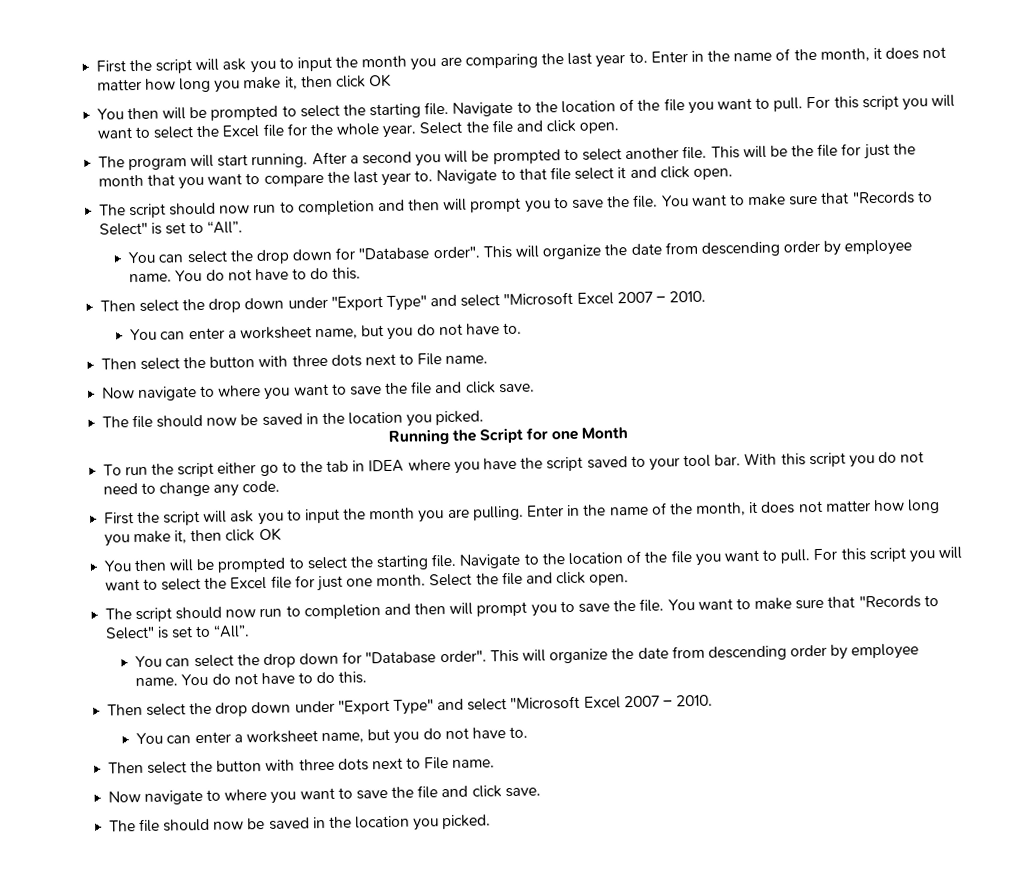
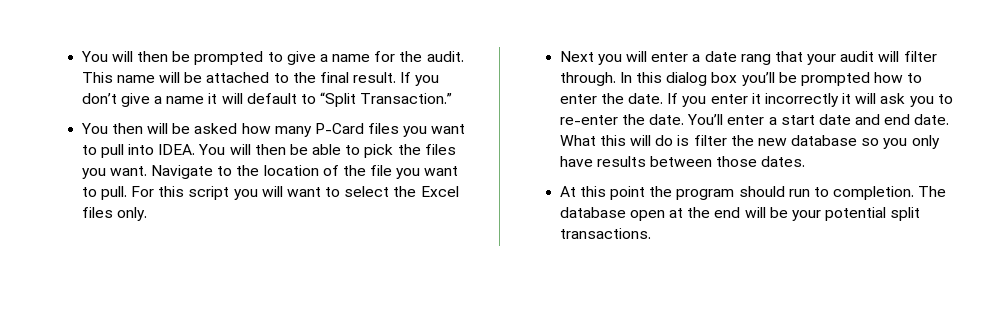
- First the script will ask you to input the month you are comparing the last year to. Enter in the name of the month, it does not matter how long you make it, then click OK
- You then will be prompted to select the starting file.
+ You will then be prompted to give a name for the audit. This name will be attached to the final result. If you don’t give a name it will default to “Split Transaction.”
+ You then will be asked how many P-Card files you want to pull into IDEA. You will then be able to pick the files you want.
- For this script you will want to select the Excel file for the whole year. Select the file and click open.
- The program will start running. After a second you will be prompted to select another file. This will be the file for just the month that you want to compare the last year to. Navigate to that file select it and click open.
- The script should now run to completion and then will prompt you to save the file. You want to make sure that "Records to Select" is set to “All”.
- You can select the drop down for "Database order". This will organize the date from descending order by employee name. You do not have to do this.
- Then select the drop down under "Export Type" and select "Microsoft Excel 2007 – 2010.
- You can enter a worksheet name, but you do not have to.
- Then select the button with three dots next to File name.
- Now navigate to where you want to save the file and click save.
- The file should now be saved in the location you picked.
- Running the Script for one Month
- To run the script either go to the tab in IDEA where you have the script saved to your tool bar. With this script you do not need to change any code.
- First the script will ask you to input the month you are pulling. Enter in the name of the month, it does not matter how long you make it, then click OK
- You then will be prompted to select the starting file. Navigate to the location of the file you want to pull. For this script you will want to select the Excel file for just one month. Select the file and click open.
- The script should now run to completion and then will prompt you to save the file. You want to make sure that "Records to Select" is set to “All”.
- You can select the drop down for "Database order". This will organize the date from descending order by employee name. You do not have to do this.
- Then select the drop down under "Export Type" and select "Microsoft Excel 2007 – 2010.
- You can enter a worksheet name, but you do not have to.
- Then select the button with three dots next to File name.
- Now navigate to where you want to save the file and click save.
- The file should now be saved in the location you picked.
+ For this script you will want to select the Excel files only.
+ Next you will enter a date rang that your audit will filter through. In this dialog box you’ll be prompted how to enter the date. If you enter it incorrectly it will ask you to re-enter the date. You’ll enter a start date and end date. What this will do is filter the new database so you only have results between those dates.
+ At this point the program should run to completion. The database open at the end will be your potential split transactions.

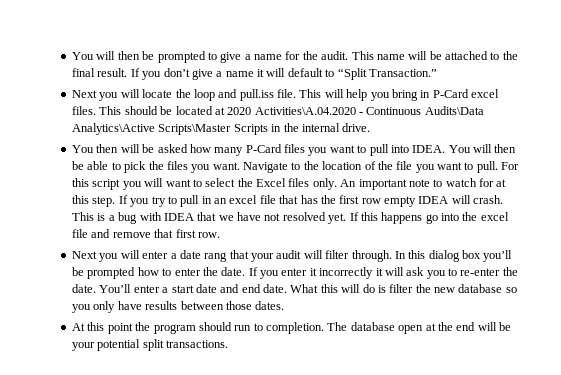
+ Next you will locate the loop and pull.iss file. This will help you bring in P-Card excel files. This should be located at 2020 Activities\A.04.2020 - Continuous Audits\Data Analytics\Active Scripts\Master Scripts in the internal drive.
+ An important note to watch for at this step. If you try to pull in an excel file that has the first row empty IDEA will crash. This is a bug with IDEA that we have not resolved yet. If this happens go into the excel file and remove that first row.

